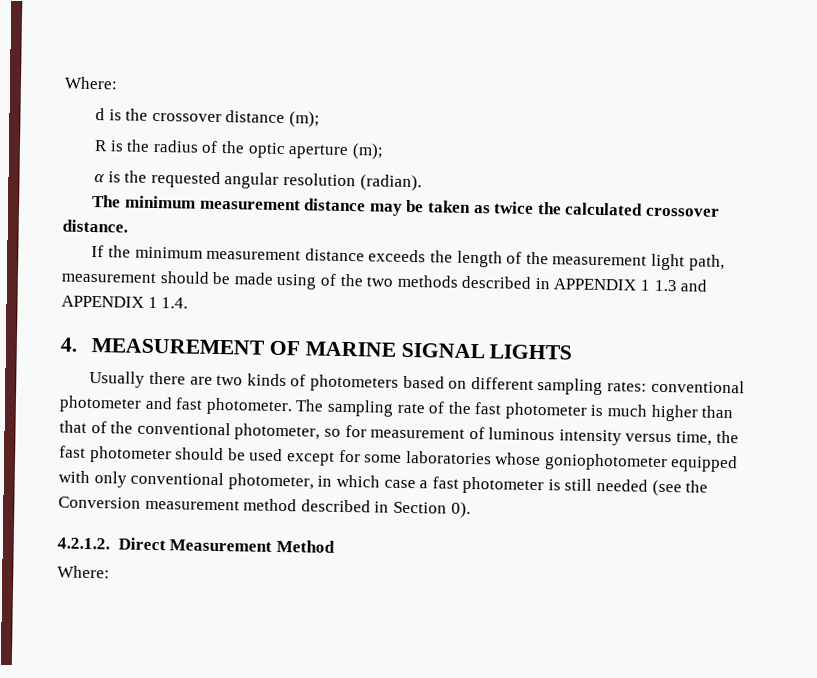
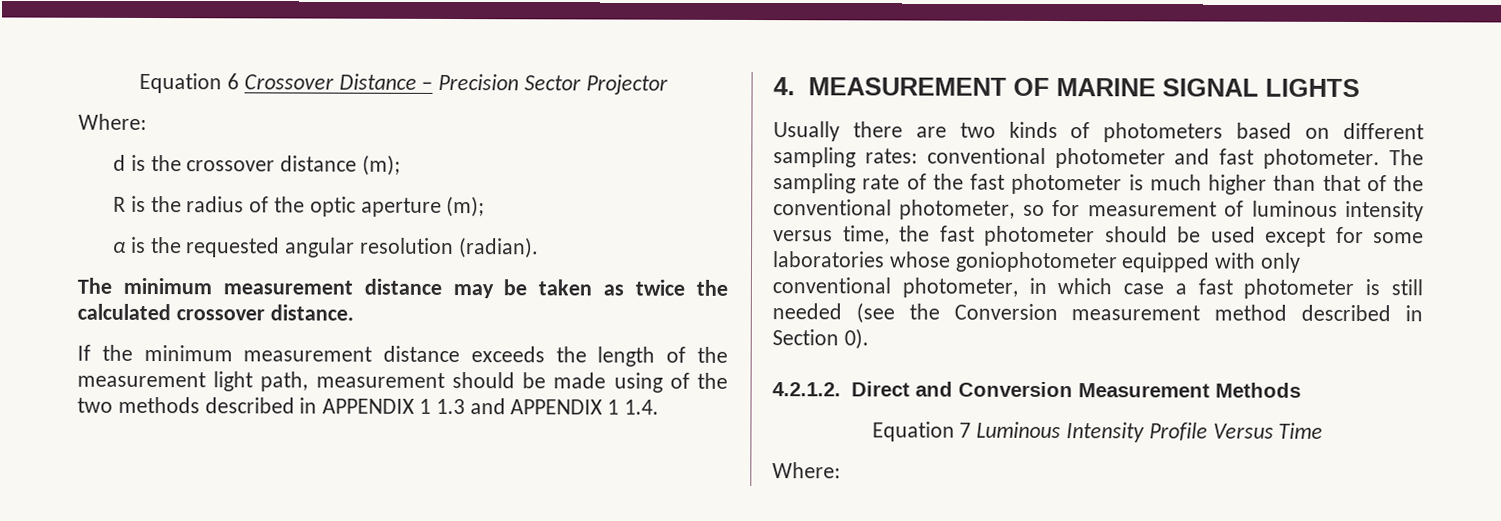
+ Equation 6 Crossover Distance – Precision Sector Projector
- 4.2.1.2. Direct Measurement Method
+ 4.2.1.2. Direct and Conversion Measurement Methods
+ Equation 7 Luminous Intensity Profile Versus Time

